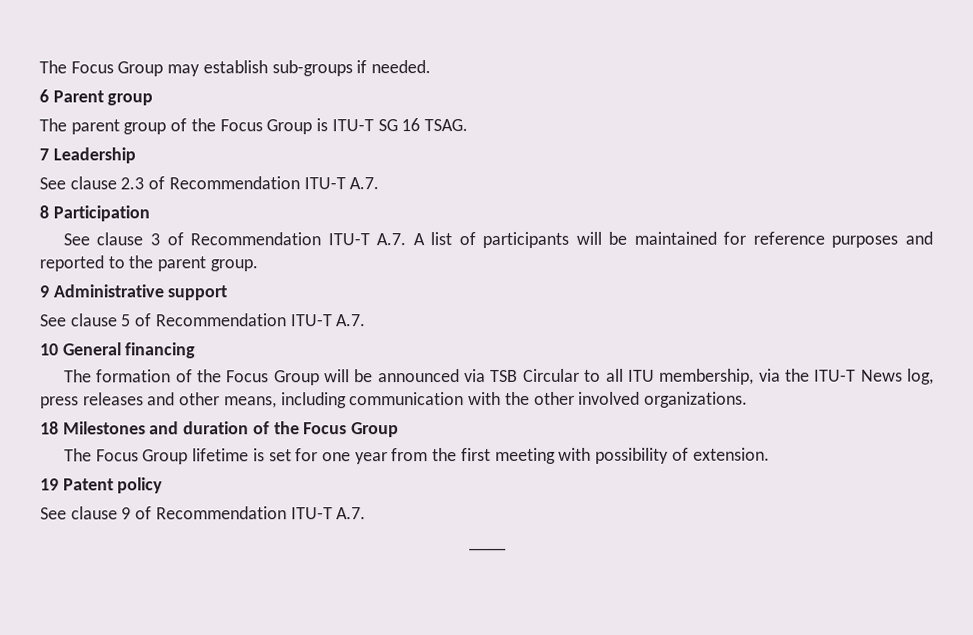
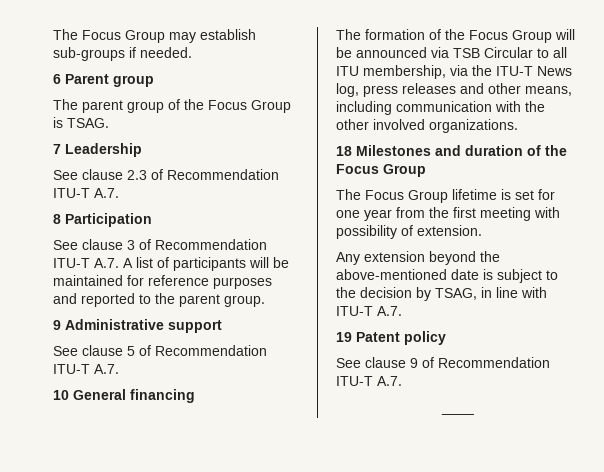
- The parent group of the Focus Group is ITU-T SG 16 TSAG.
+ The parent group of the Focus Group is TSAG.
+ Any extension beyond the above-mentioned date is subject to the decision by TSAG, in line with ITU-T A.7.

